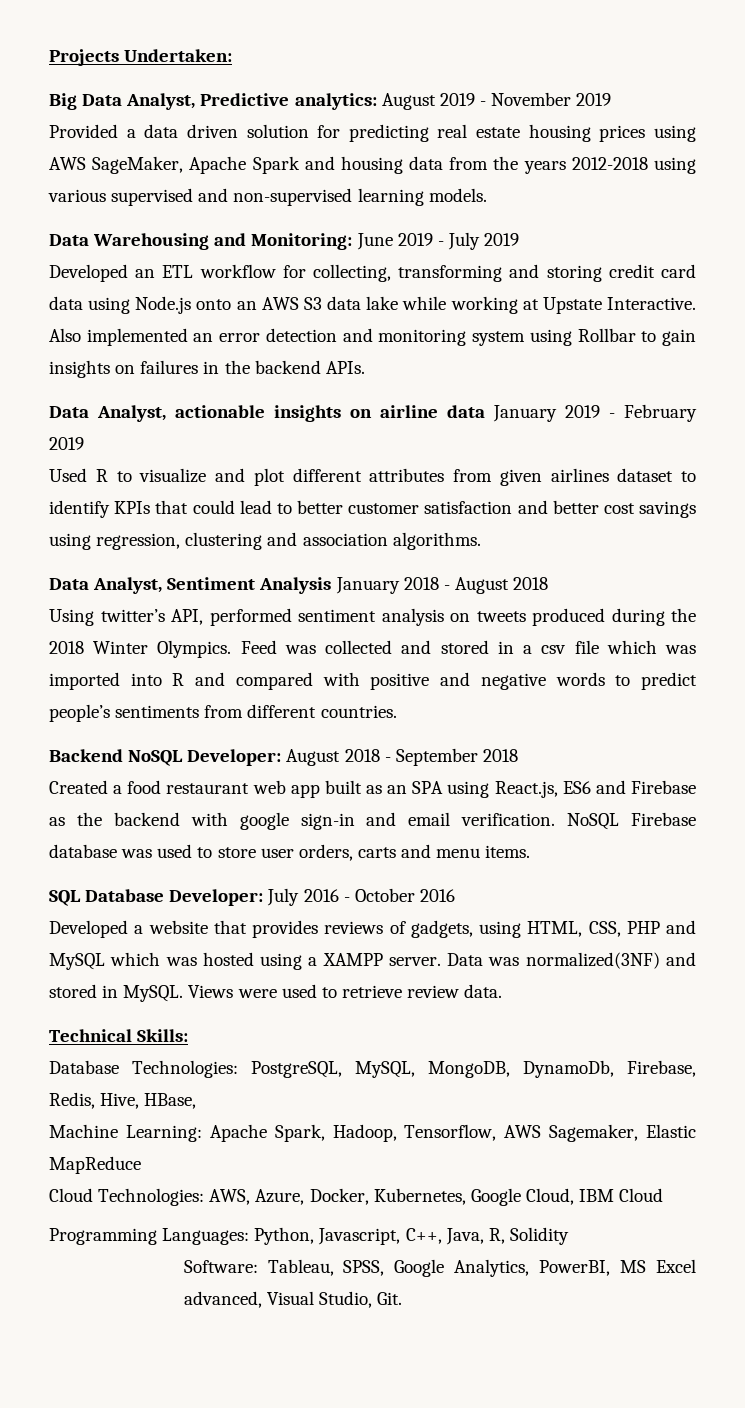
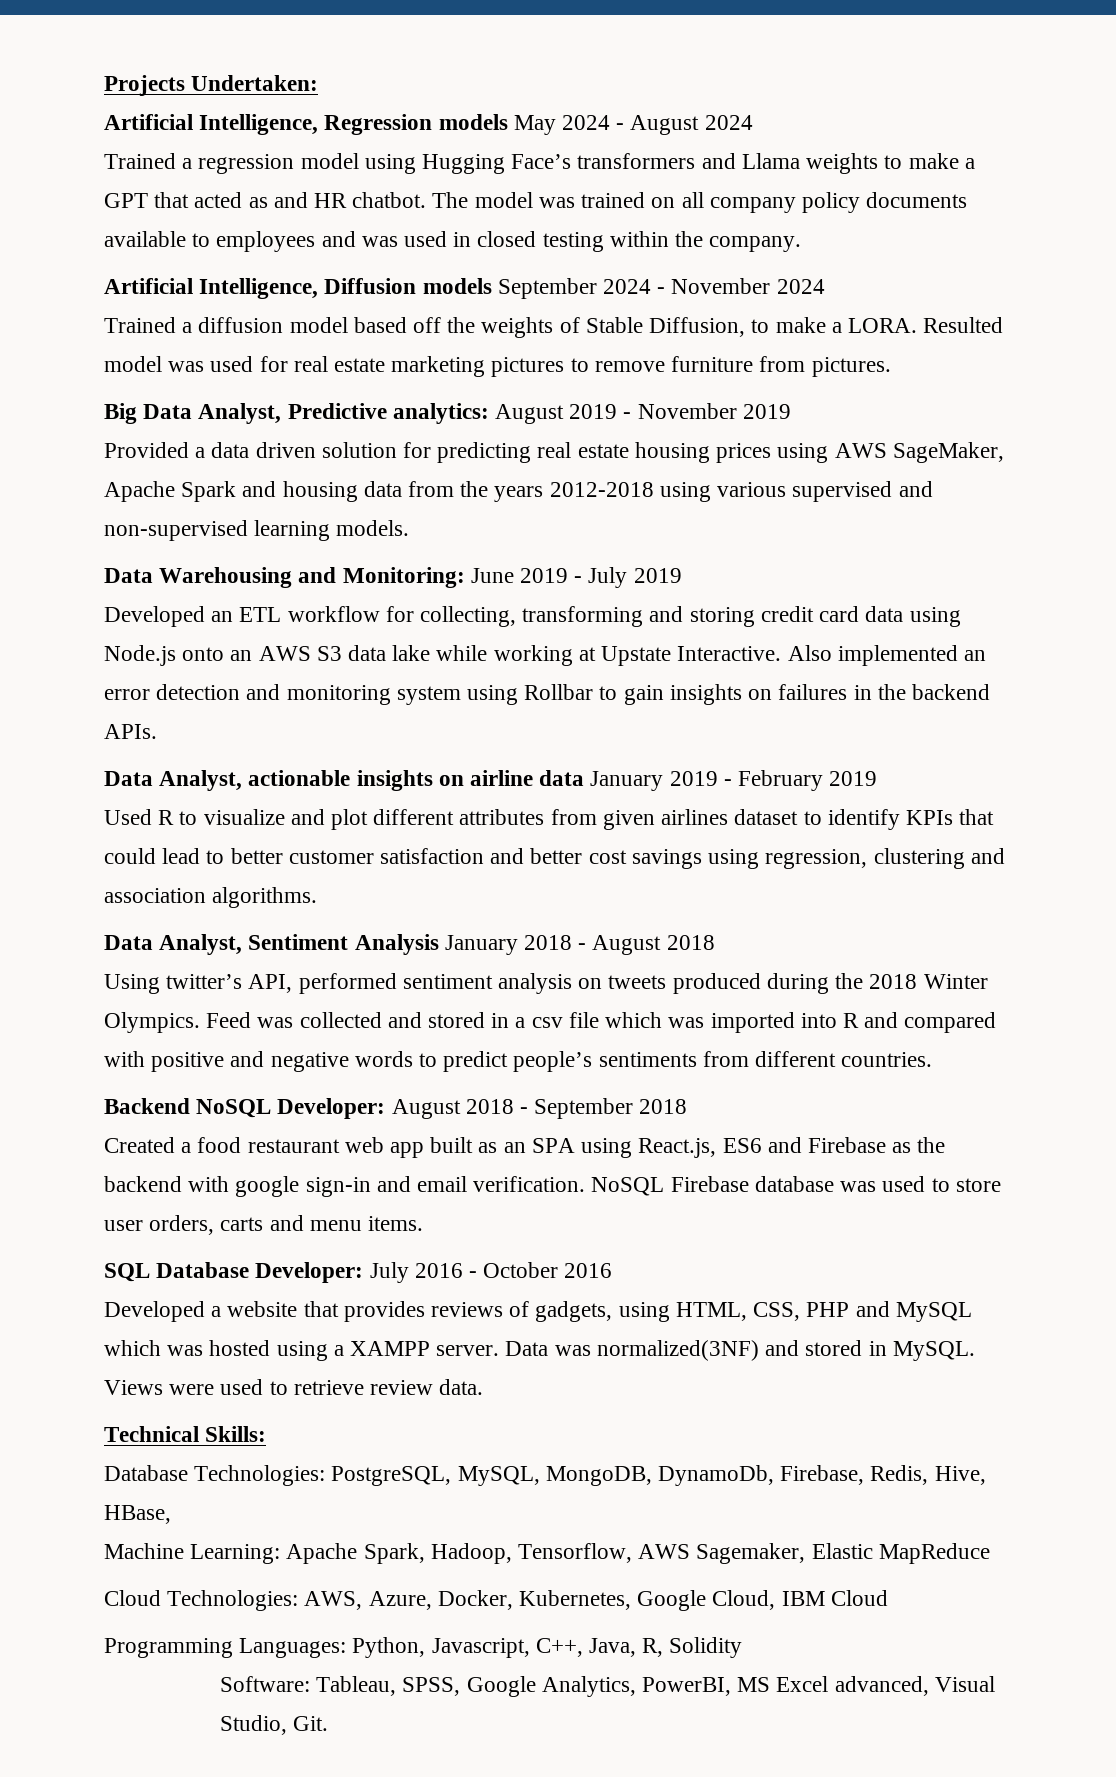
+ Artificial Intelligence, Regression models May 2024 - August 2024
+ Trained a regression model using Hugging Face’s transformers and Llama weights to make a GPT that acted as and HR chatbot. The model was trained on all company policy documents available to employees and was used in closed testing within the company.
+ Artificial Intelligence, Diffusion models September 2024 - November 2024
+ Trained a diffusion model based off the weights of Stable Diffusion, to make a LORA. Resulted model was used for real estate marketing pictures to remove furniture from pictures.

